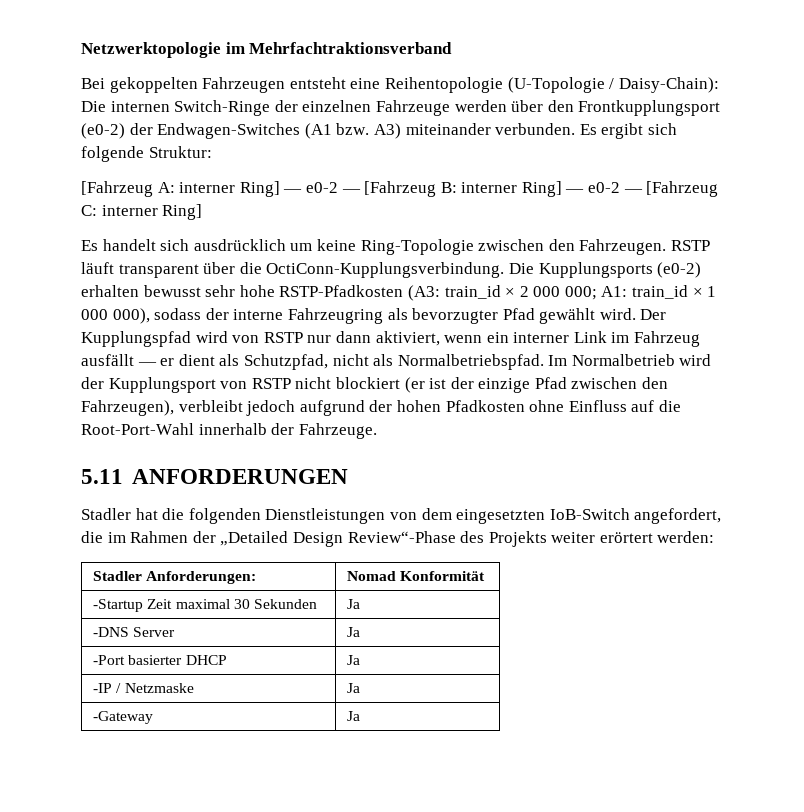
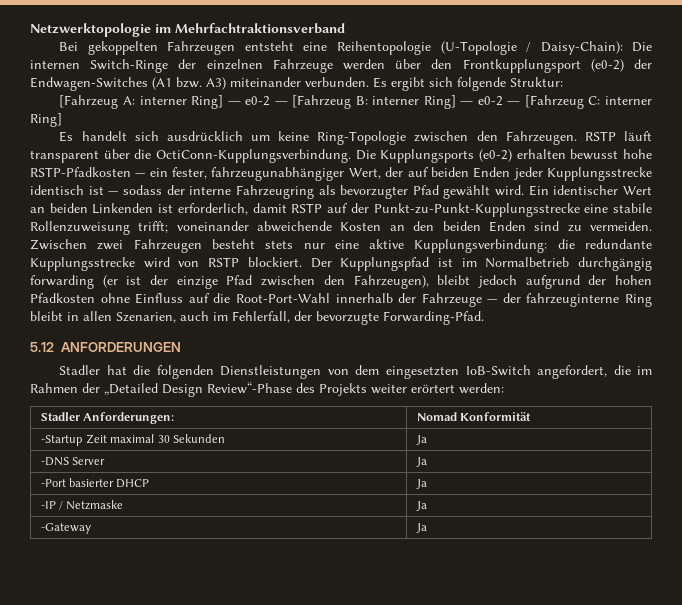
- Die Kupplungsports (e0-2) erhalten bewusst sehr hohe RSTP-Pfadkosten (A3: train_id × 2 000 000; A1: train_id × 1 000 000), sodass der interne Fahrzeugring als bevorzugter Pfad gewählt wird.
+ Die Kupplungsports (e0-2) erhalten bewusst hohe RSTP-Pfadkosten — ein fester, fahrzeugunabhängiger Wert, der auf beiden Enden jeder Kupplungsstrecke identisch ist — sodass der interne Fahrzeugring als bevorzugter Pfad gewählt wird.
- Der Kupplungspfad wird von RSTP nur dann aktiviert, wenn ein interner Link im Fahrzeug ausfällt — er dient als Schutzpfad, nicht als Normalbetriebspfad. Im Normalbetrieb wird der Kupplungsport von RSTP nicht blockiert (er ist der einzige Pfad zwischen den Fahrzeugen), verbleibt jedoch aufgrund der hohen Pfadkosten ohne Einfluss auf die Root-Port-Wahl innerhalb der Fahrzeuge.
- 5.11 ANFORDERUNGEN
+ Ein identischer Wert an beiden Linkenden ist erforderlich, damit RSTP auf der Punkt-zu-Punkt-Kupplungsstrecke eine stabile Rollenzuweisung trifft; voneinander abweichende Kosten an den beiden Enden sind zu vermeiden. Zwischen zwei Fahrzeugen besteht stets nur eine aktive Kupplungsverbindung: die redundante Kupplungsstrecke wird von RSTP blockiert. Der Kupplungspfad ist im Normalbetrieb durchgängig forwarding (er ist der einzige Pfad zwischen den Fahrzeugen), bleibt jedoch aufgrund der hohen Pfadkosten ohne Einfluss auf die Root-Port-Wahl innerhalb der Fahrzeuge — der fahrzeuginterne Ring bleibt in allen Szenarien, auch im Fehlerfall, der bevorzugte Forwarding-Pfad.
+ 5.12 ANFORDERUNGEN

